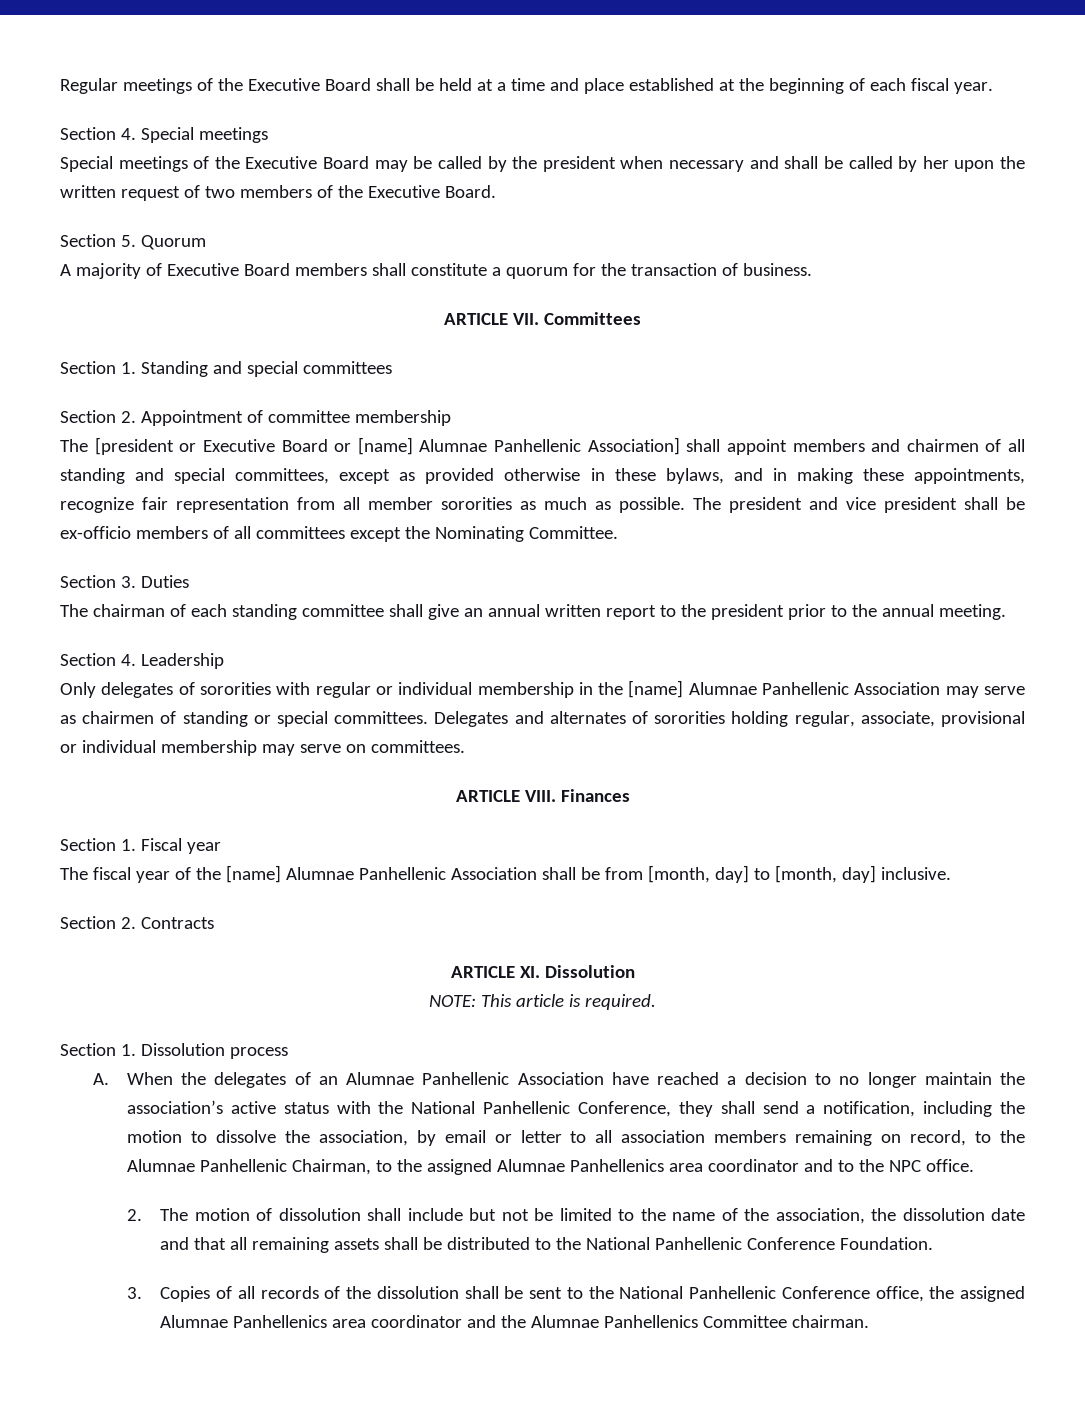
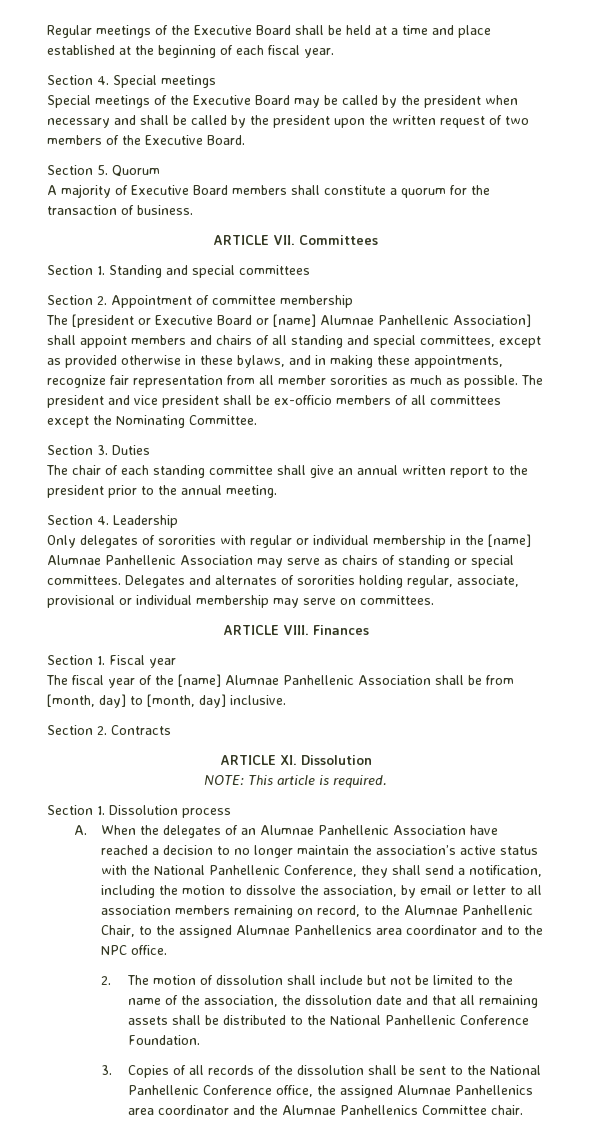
- Special meetings of the Executive Board may be called by the president when necessary and shall be called by her upon the written request of two members of the Executive Board.
+ Special meetings of the Executive Board may be called by the president when necessary and shall be called by the president upon the written request of two members of the Executive Board.
- The [president or Executive Board or [name] Alumnae Panhellenic Association] shall appoint members and chairmen of all standing and special committees, except as provided otherwise in these bylaws, and in making these appointments, recognize fair representation from all member sororities as much as possible.
+ The [president or Executive Board or [name] Alumnae Panhellenic Association] shall appoint members and chairs of all standing and special committees, except as provided otherwise in these bylaws, and in making these appointments, recognize fair representation from all member sororities as much as possible.
- The chairman of each standing committee shall give an annual written report to the president prior to the annual meeting.
+ The chair of each standing committee shall give an annual written report to the president prior to the annual meeting.
- Only delegates of sororities with regular or individual membership in the [name] Alumnae Panhellenic Association may serve as chairmen of standing or special committees.
+ Only delegates of sororities with regular or individual membership in the [name] Alumnae Panhellenic Association may serve as chairs of standing or special committees.
- A. When the delegates of an Alumnae Panhellenic Association have reached a decision to no longer maintain the association’s active status with the National Panhellenic Conference, they shall send a notification, including the motion to dissolve the association, by email or letter to all association members remaining on record, to the Alumnae Panhellenic Chairman, to the assigned Alumnae Panhellenics area coordinator and to the NPC office.
+ A. When the delegates of an Alumnae Panhellenic Association have reached a decision to no longer maintain the association’s active status with the National Panhellenic Conference, they shall send a notification, including the motion to dissolve the association, by email or letter to all association members remaining on record, to the Alumnae Panhellenic Chair, to the assigned Alumnae Panhellenics area coordinator and to the NPC office.
- 3. Copies of all records of the dissolution shall be sent to the National Panhellenic Conference office, the assigned Alumnae Panhellenics area coordinator and the Alumnae Panhellenics Committee chairman.
+ 3. Copies of all records of the dissolution shall be sent to the National Panhellenic Conference office, the assigned Alumnae Panhellenics area coordinator and the Alumnae Panhellenics Committee chair.

